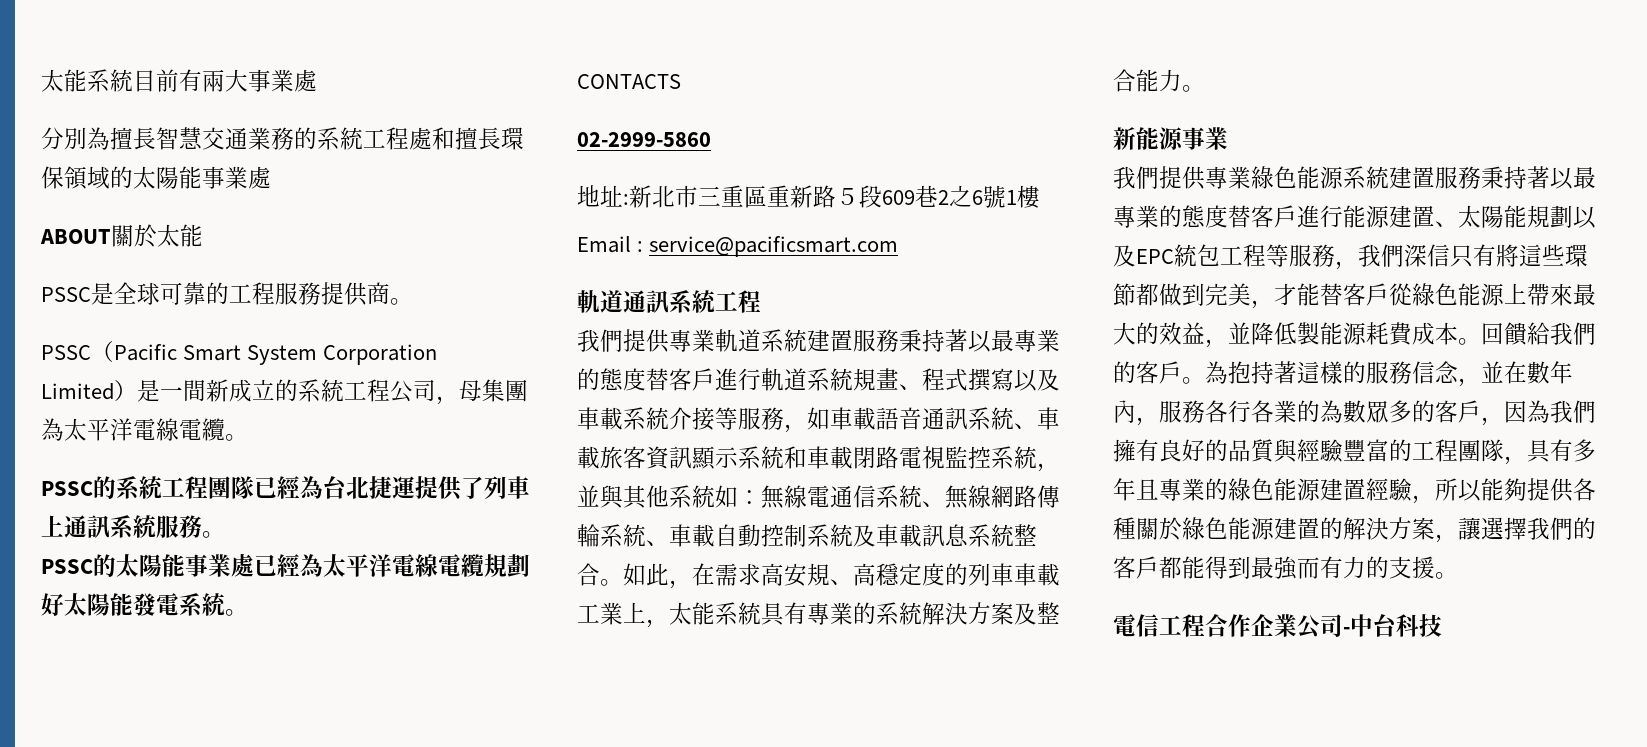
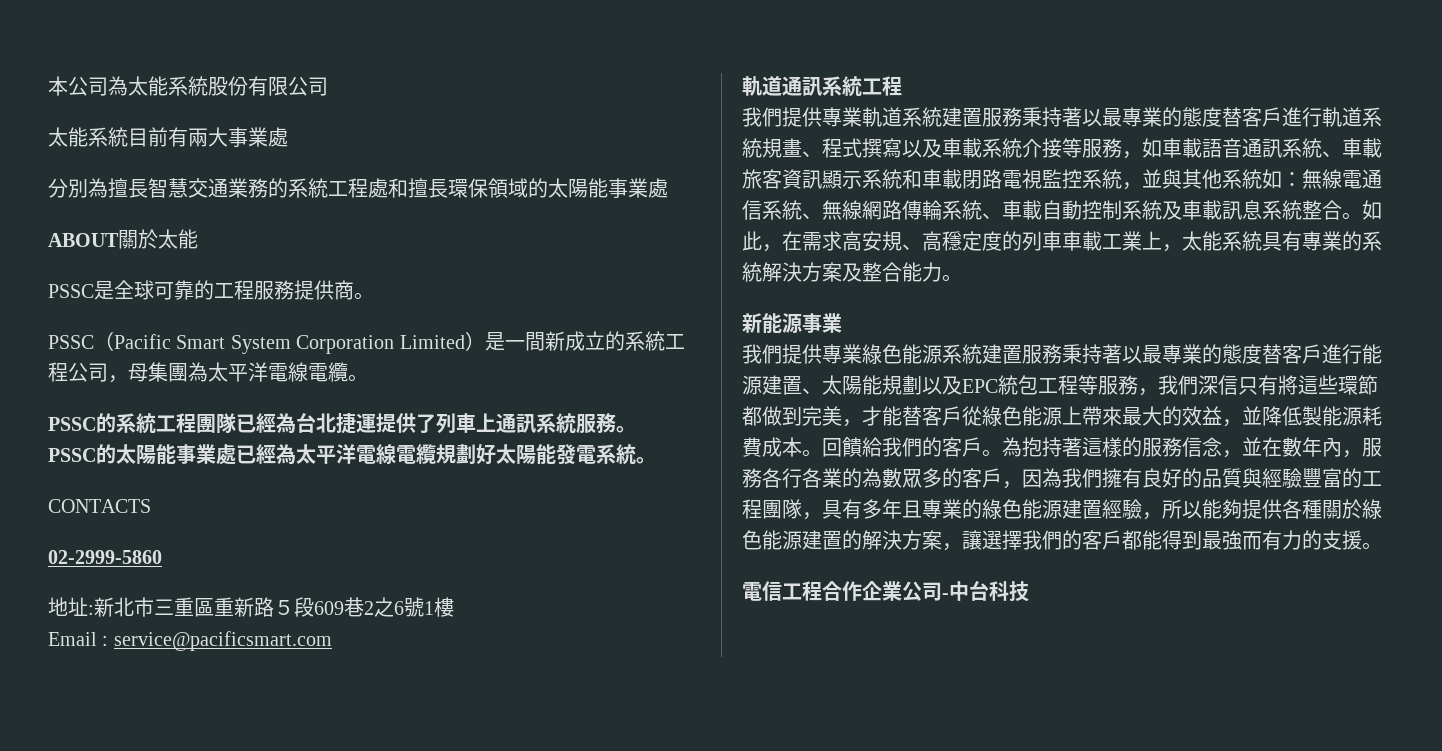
+ 本公司為太能系統股份有限公司

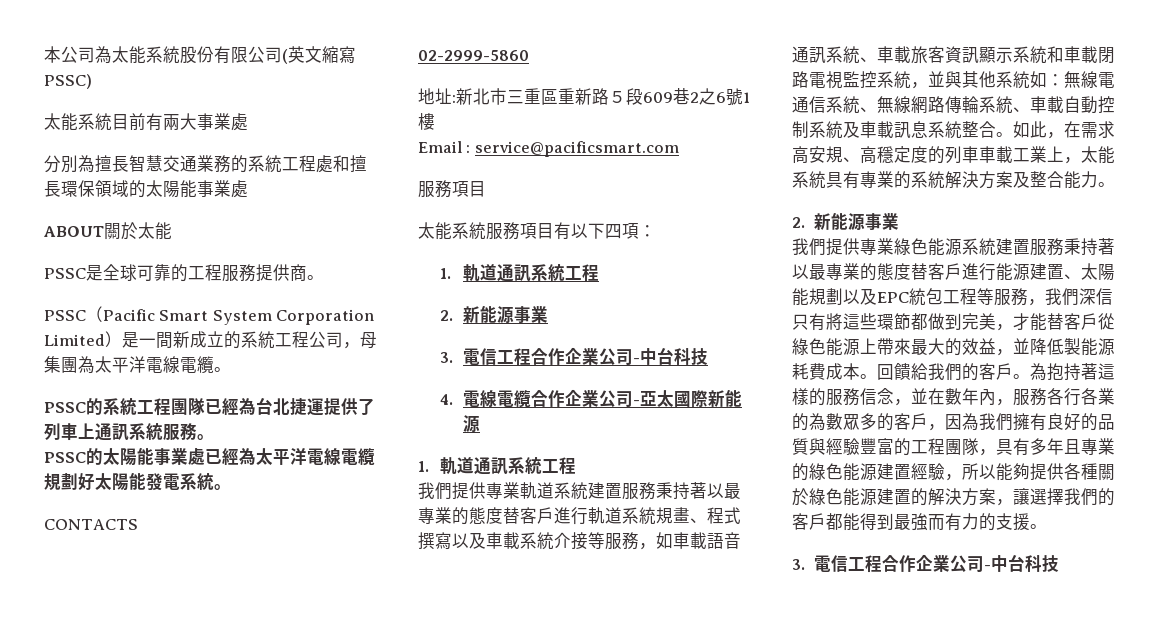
- 本公司為太能系統股份有限公司
+ 本公司為太能系統股份有限公司(英文縮寫PSSC)
  Email : service@pacificsmart.com
- 軌道通訊系統工程
+ 服務項目
+ 太能系統服務項目有以下四項：
+ 1.軌道通訊系統工程
+ 2.新能源事業
+ 3.電信工程合作企業公司-中台科技
+ 4.電線電纜合作企業公司-亞太國際新能源
+ 1.軌道通訊系統工程
  如此，在需求高安規、高穩定度的列車車載工業上，太能系統具有專業的系統解決方案及整合能力。
- 新能源事業
+ 2.新能源事業
  為抱持著這樣的服務信念，並在數年內，服務各行各業的為數眾多的客戶，因為我們擁有良好的品質與經驗豐富的工程團隊，具有多年且專業的綠色能源建置經驗，所以能夠提供各種關於綠色能源建置的解決方案，讓選擇我們的客戶都能得到最強而有力的支援。
- 電信工程合作企業公司-中台科技
+ 3.電信工程合作企業公司-中台科技

